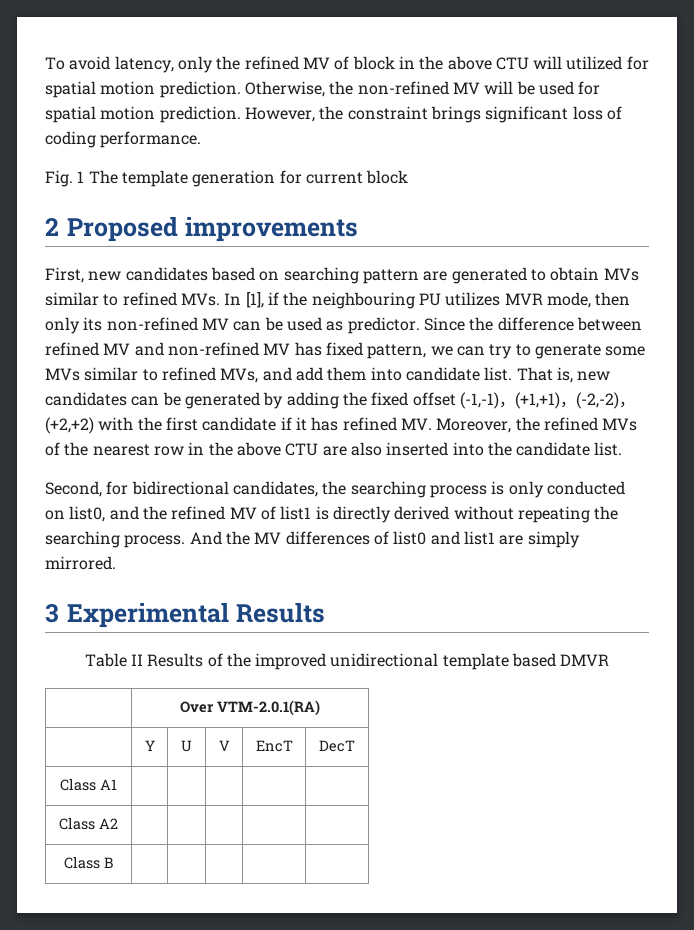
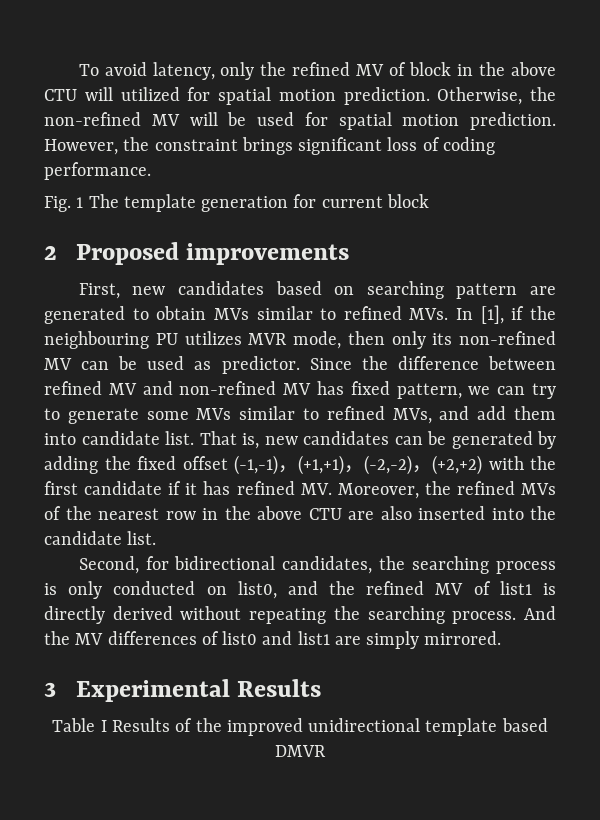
- Table II Results of the improved unidirectional template based DMVR
+ Table I Results of the improved unidirectional template based DMVR
- | Over VTM-2.0.1(RA)
- | Y | U | V | EncT | DecT
- Class A1 | | | | |
- Class A2 | | | | |
- Class B | | | | |

